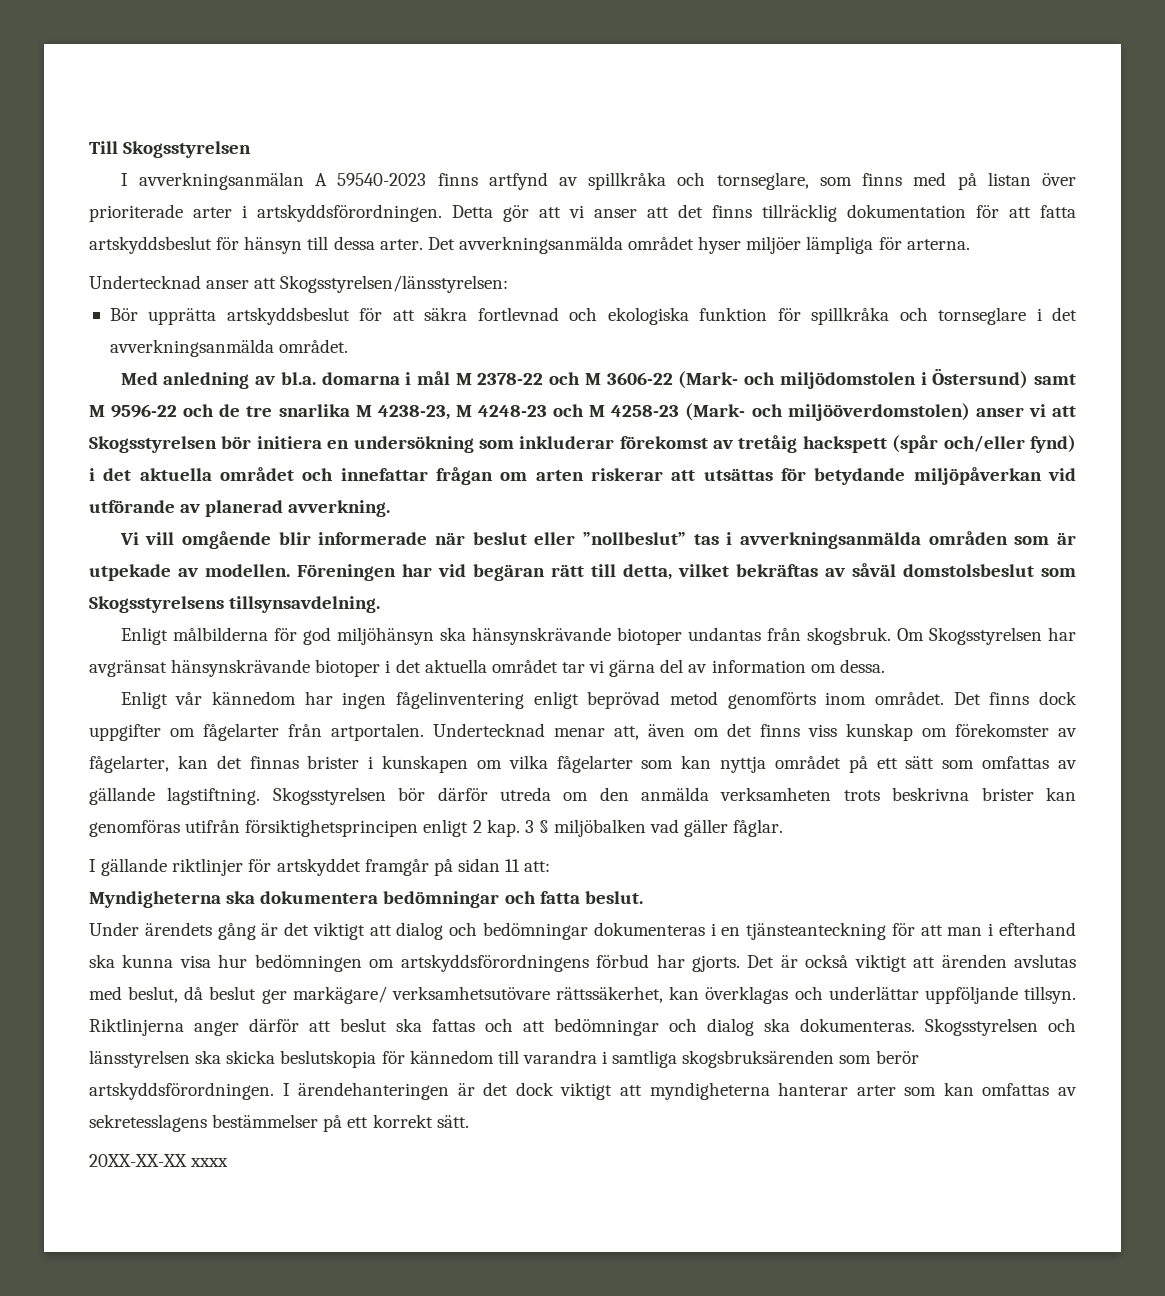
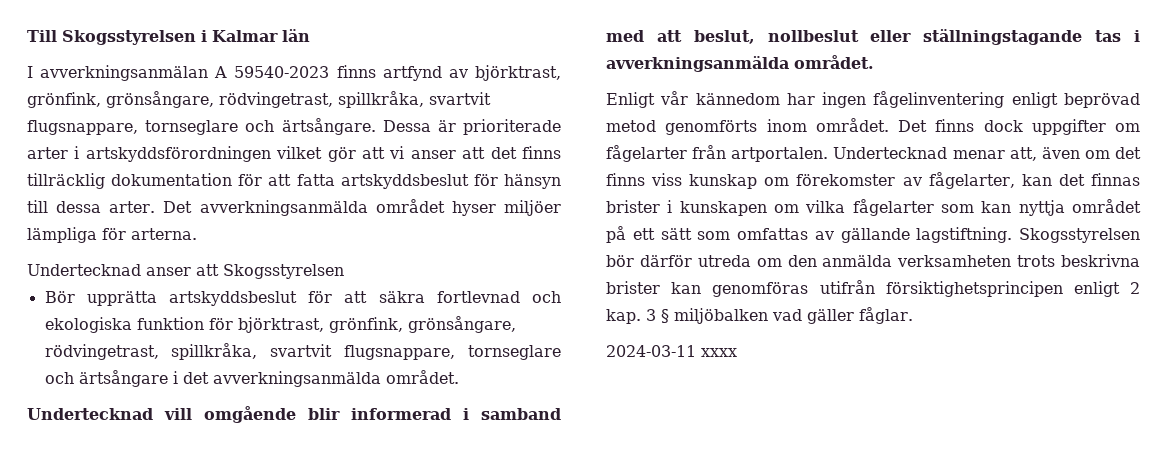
- Till Skogsstyrelsen
+ Till Skogsstyrelsen i Kalmar län
- I avverkningsanmälan A 59540-2023 finns artfynd av spillkråka och tornseglare, som finns med på listan över prioriterade arter i artskyddsförordningen. Detta gör att vi anser att det finns tillräcklig dokumentation för att fatta artskyddsbeslut för hänsyn till dessa arter.
+ I avverkningsanmälan A 59540-2023 finns artfynd av björktrast, grönfink, grönsångare, rödvingetrast, spillkråka, svartvit flugsnappare, tornseglare och ärtsångare. Dessa är prioriterade arter i artskyddsförordningen vilket gör att vi anser att det finns tillräcklig dokumentation för att fatta artskyddsbeslut för hänsyn till dessa arter.
- Undertecknad anser att Skogsstyrelsen/länsstyrelsen:
+ Undertecknad anser att Skogsstyrelsen
- Bör upprätta artskyddsbeslut för att säkra fortlevnad och ekologiska funktion för spillkråka och tornseglare i det avverkningsanmälda området.
- Med anledning av bl.a. domarna i mål M 2378-22 och M 3606-22 (Mark- och miljödomstolen i Östersund) samt M 9596-22 och de tre snarlika M 4238-23, M 4248-23 och M 4258-23 (Mark- och miljööverdomstolen) anser vi att Skogsstyrelsen bör initiera en undersökning som inkluderar förekomst av tretåig hackspett (spår och/eller fynd) i det aktuella området och innefattar frågan om arten riskerar att utsättas för betydande miljöpåverkan vid utförande av planerad avverkning.
- Vi vill omgående blir informerade när beslut eller ”nollbeslut” tas i avverkningsanmälda områden som är utpekade av modellen. Föreningen har vid begäran rätt till detta, vilket bekräftas av såväl domstolsbeslut som Skogsstyrelsens tillsynsavdelning.
- Enligt målbilderna för god miljöhänsyn ska hänsynskrävande biotoper undantas från skogsbruk. Om Skogsstyrelsen har avgränsat hänsynskrävande biotoper i det aktuella området tar vi gärna del av information om dessa.
+ Bör upprätta artskyddsbeslut för att säkra fortlevnad och ekologiska funktion för björktrast, grönfink, grönsångare, rödvingetrast, spillkråka, svartvit flugsnappare, tornseglare och ärtsångare i det avverkningsanmälda området.
+ Undertecknad vill omgående blir informerad i samband med att beslut, nollbeslut eller ställningstagande tas i avverkningsanmälda området.
- I gällande riktlinjer för artskyddet framgår på sidan 11 att:
- Myndigheterna ska dokumentera bedömningar och fatta beslut.
- Under ärendets gång är det viktigt att dialog och bedömningar dokumenteras i en tjänsteanteckning för att man i efterhand ska kunna visa hur bedömningen om artskyddsförordningens förbud har gjorts. Det är också viktigt att ärenden avslutas med beslut, då beslut ger markägare/ verksamhetsutövare rättssäkerhet, kan överklagas och underlättar uppföljande tillsyn. Riktlinjerna anger därför att beslut ska fattas och att bedömningar och dialog ska dokumenteras. Skogsstyrelsen och länsstyrelsen ska skicka beslutskopia för kännedom till varandra i samtliga skogsbruksärenden som berör artskyddsförordningen. I ärendehanteringen är det dock viktigt att myndigheterna hanterar arter som kan omfattas av sekretesslagens bestämmelser på ett korrekt sätt.
- 20XX-XX-XX xxxx
+ 2024-03-11 xxxx

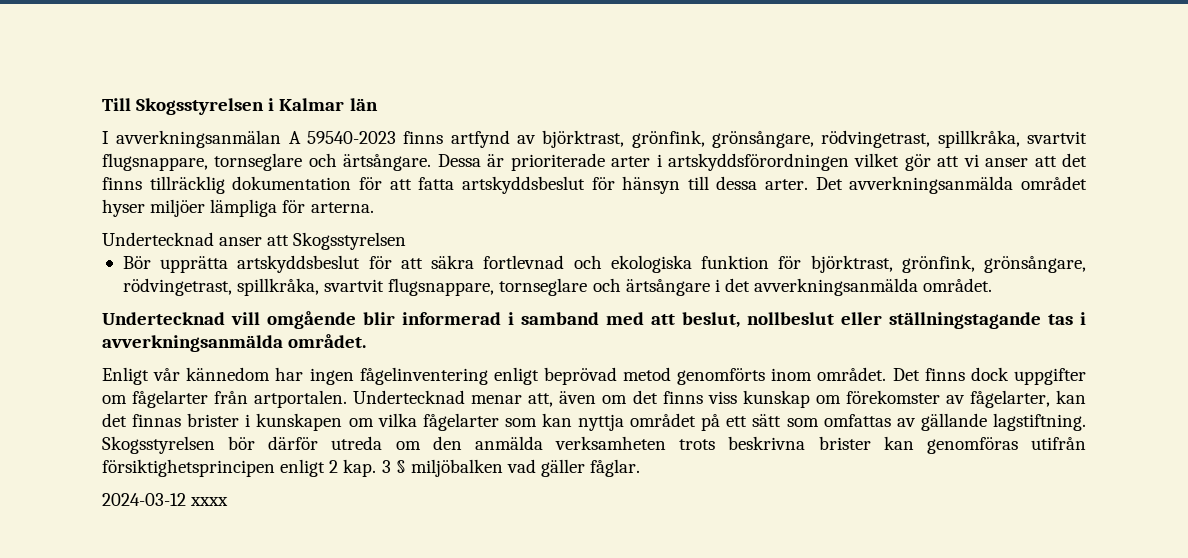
- 2024-03-11 xxxx
+ 2024-03-12 xxxx

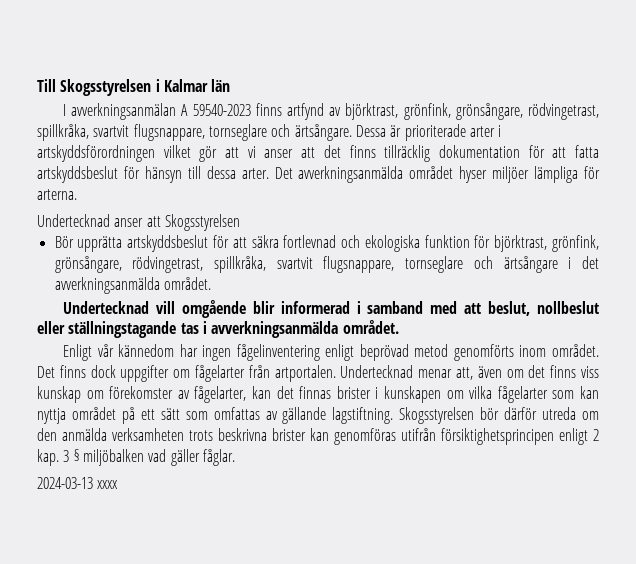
- 2024-03-12 xxxx
+ 2024-03-13 xxxx

